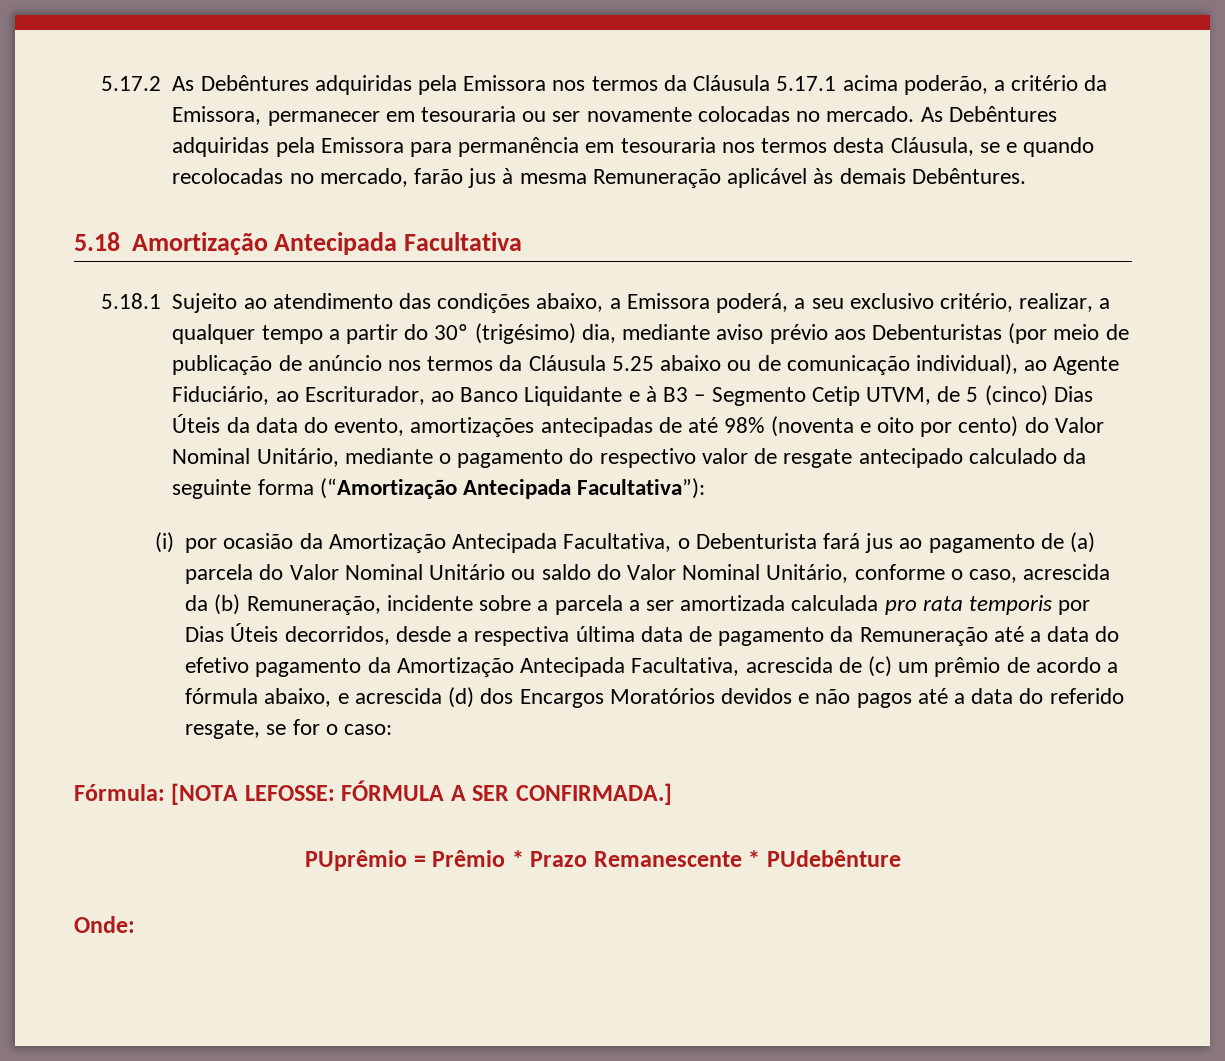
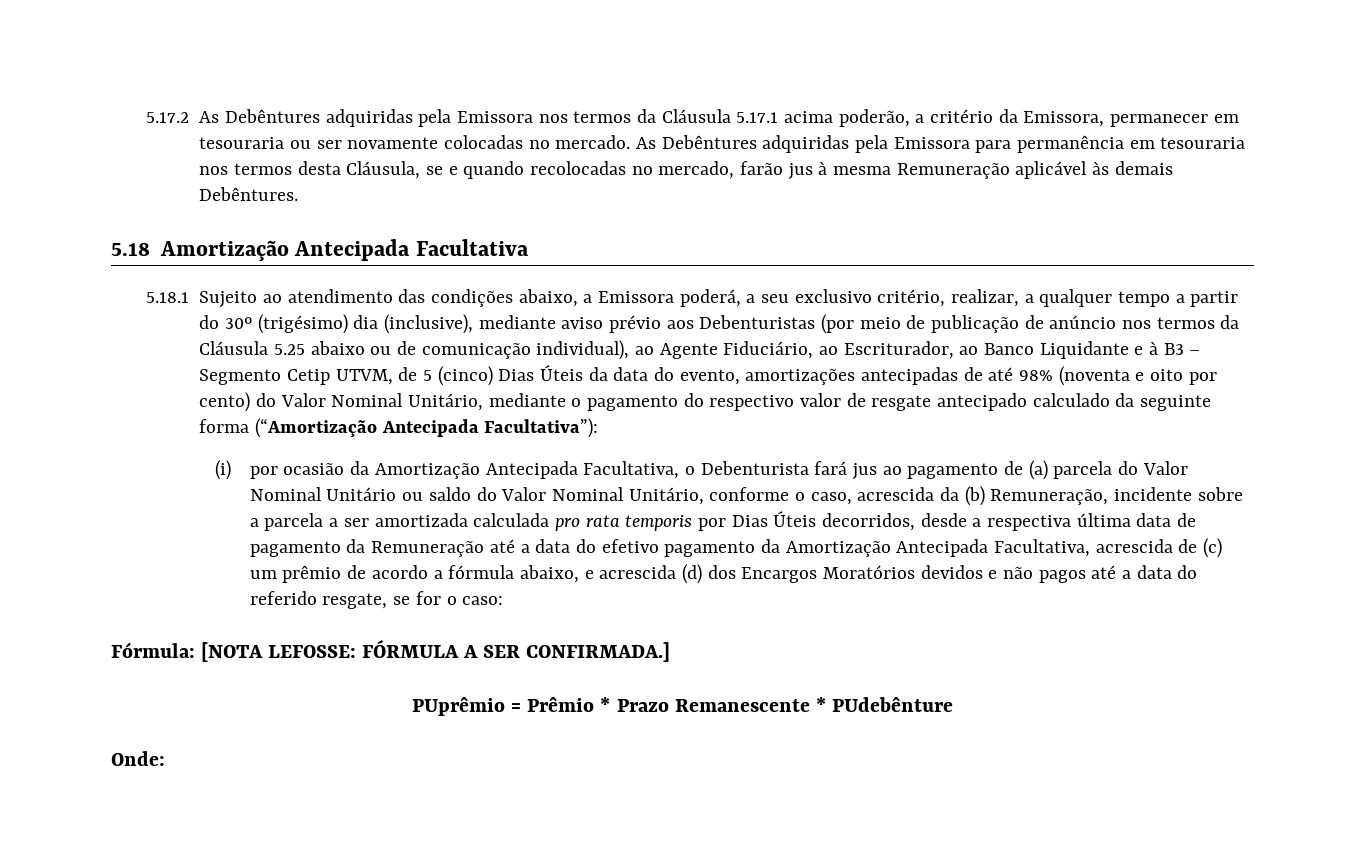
- 5.18.1 Sujeito ao atendimento das condições abaixo, a Emissora poderá, a seu exclusivo critério, realizar, a qualquer tempo a partir do 30º (trigésimo) dia, mediante aviso prévio aos Debenturistas (por meio de publicação de anúncio nos termos da Cláusula 5.25 abaixo ou de comunicação individual), ao Agente Fiduciário, ao Escriturador, ao Banco Liquidante e à B3 – Segmento Cetip UTVM, de 5 (cinco) Dias Úteis da data do evento, amortizações antecipadas de até 98% (noventa e oito por cento) do Valor Nominal Unitário, mediante o pagamento do respectivo valor de resgate antecipado calculado da seguinte forma (“Amortização Antecipada Facultativa”):
+ 5.18.1 Sujeito ao atendimento das condições abaixo, a Emissora poderá, a seu exclusivo critério, realizar, a qualquer tempo a partir do 30º (trigésimo) dia (inclusive), mediante aviso prévio aos Debenturistas (por meio de publicação de anúncio nos termos da Cláusula 5.25 abaixo ou de comunicação individual), ao Agente Fiduciário, ao Escriturador, ao Banco Liquidante e à B3 – Segmento Cetip UTVM, de 5 (cinco) Dias Úteis da data do evento, amortizações antecipadas de até 98% (noventa e oito por cento) do Valor Nominal Unitário, mediante o pagamento do respectivo valor de resgate antecipado calculado da seguinte forma (“Amortização Antecipada Facultativa”):

